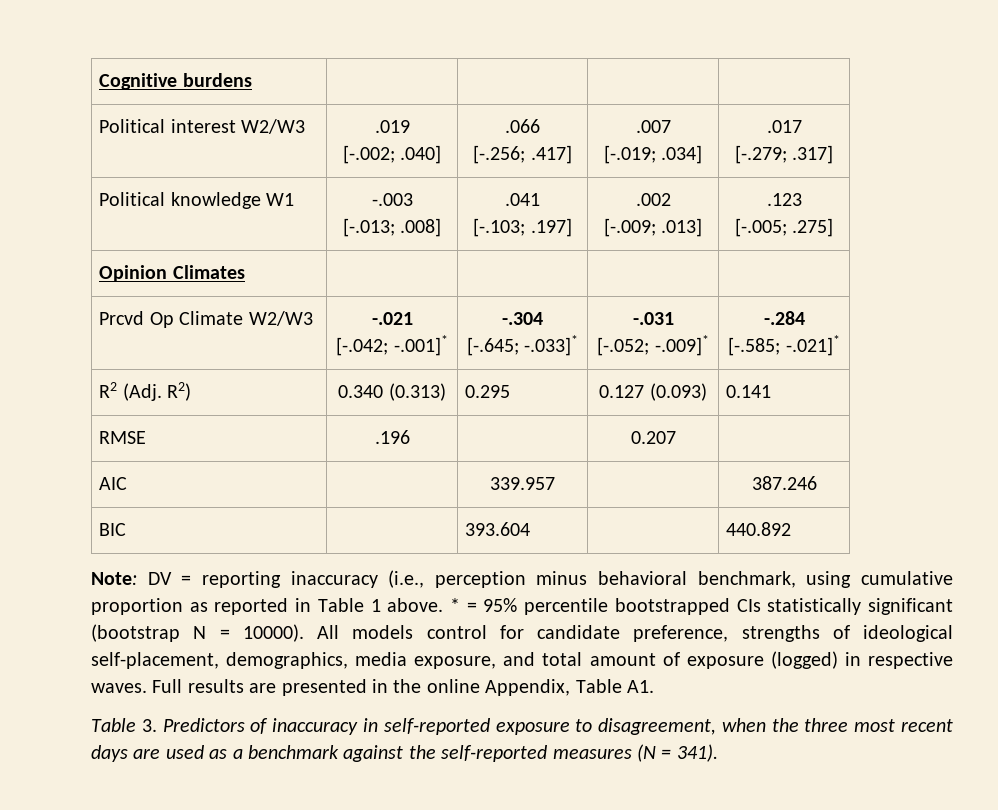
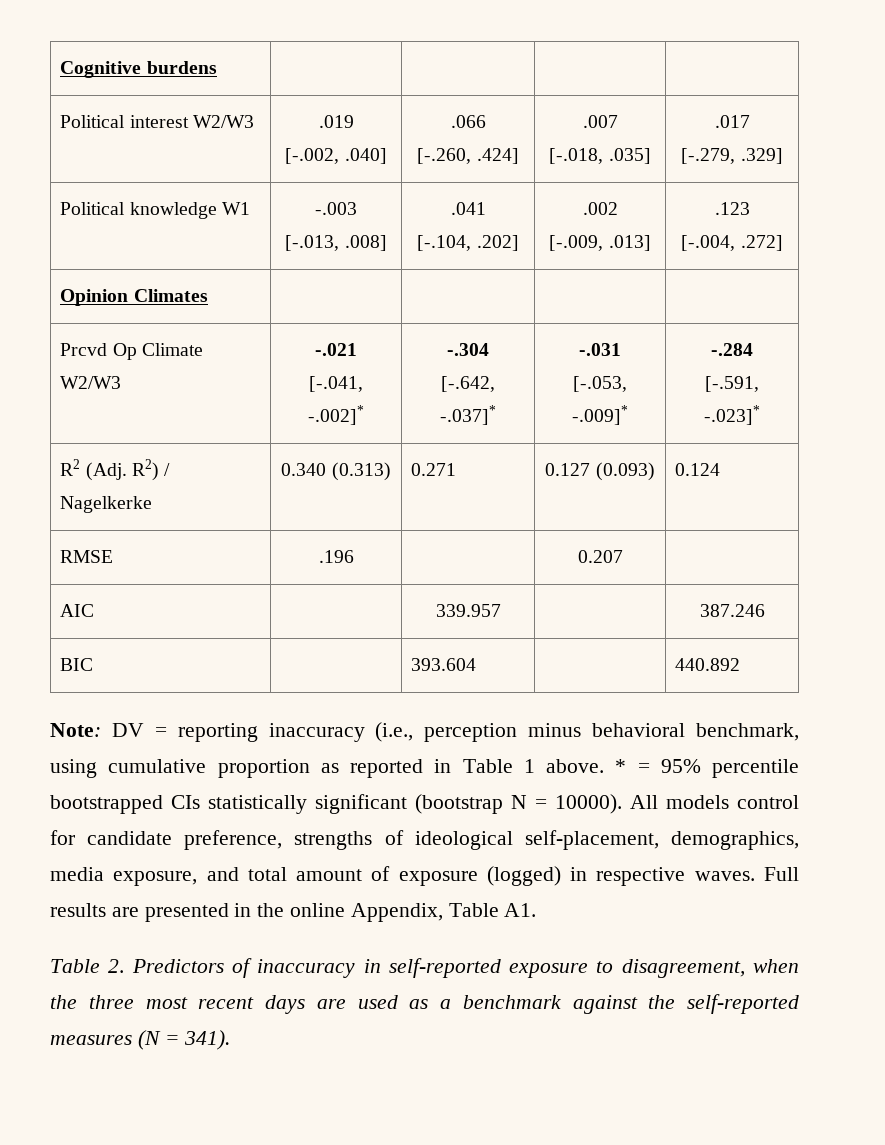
  Political interest W2/W3 | .019
- [-.002; .040] | .066
- [-.256; .417] | .007
- [-.019; .034] | .017
- [-.279; .317]
+ [-.002, .040] | .066
+ [-.260, .424] | .007
+ [-.018, .035] | .017
+ [-.279, .329]
  Political knowledge W1 | -.003
- [-.013; .008] | .041
- [-.103; .197] | .002
- [-.009; .013] | .123
- [-.005; .275]
+ [-.013, .008] | .041
+ [-.104, .202] | .002
+ [-.009, .013] | .123
+ [-.004, .272]
  Prcvd Op Climate W2/W3 | -.021
- [-.042; -.001]* | -.304
- [-.645; -.033]* | -.031
- [-.052; -.009]* | -.284
- [-.585; -.021]*
+ [-.041, -.002]* | -.304
+ [-.642, -.037]* | -.031
+ [-.053, -.009]* | -.284
+ [-.591, -.023]*
- R2 (Adj. R2) | 0.340 (0.313) | 0.295 | 0.127 (0.093) | 0.141
+ R2 (Adj. R2) / Nagelkerke | 0.340 (0.313) | 0.271 | 0.127 (0.093) | 0.124
- Table 3. Predictors of inaccuracy in self-reported exposure to disagreement, when the three most recent days are used as a benchmark against the self-reported measures (N = 341).
+ Table 2. Predictors of inaccuracy in self-reported exposure to disagreement, when the three most recent days are used as a benchmark against the self-reported measures (N = 341).

